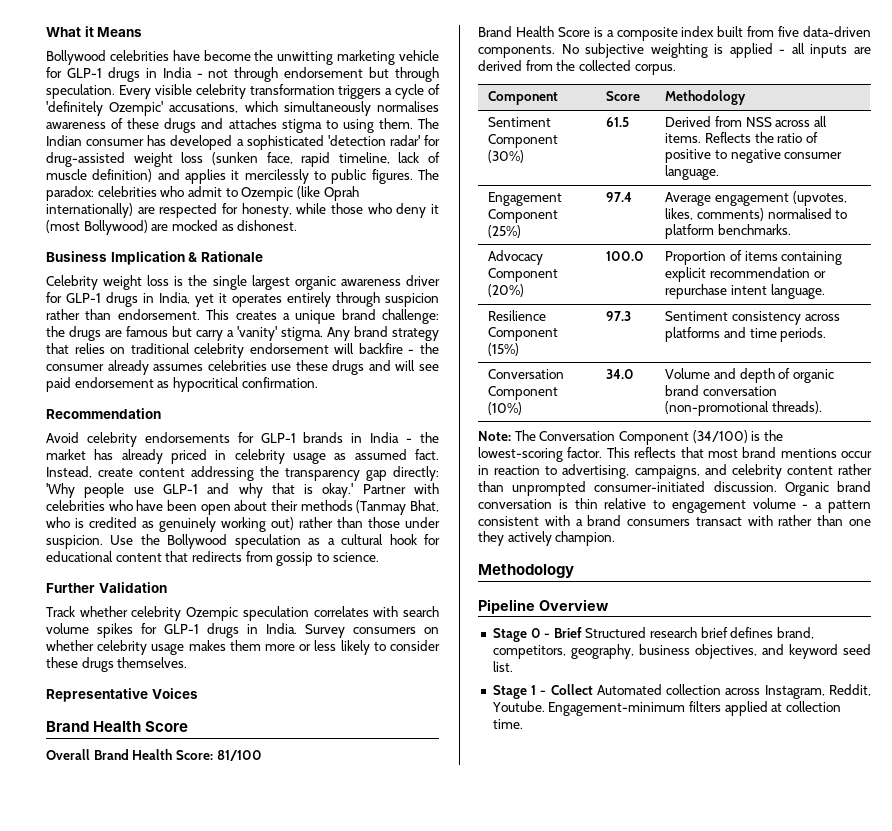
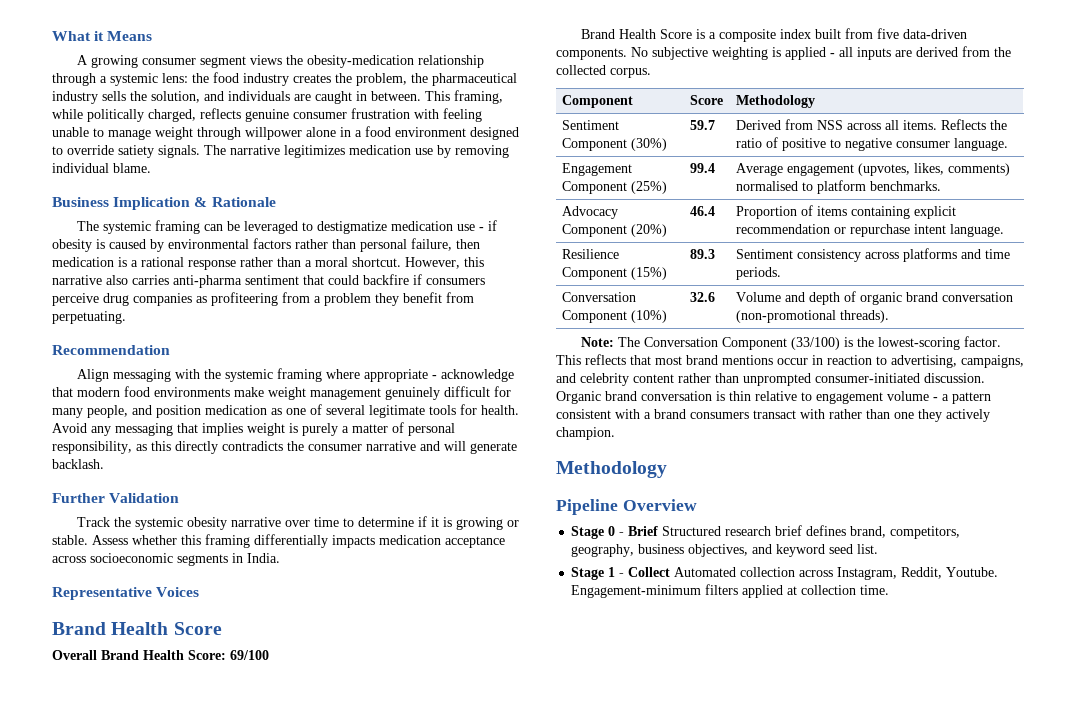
- Bollywood celebrities have become the unwitting marketing vehicle for GLP-1 drugs in India - not through endorsement but through speculation. Every visible celebrity transformation triggers a cycle of 'definitely Ozempic' accusations, which simultaneously normalises awareness of these drugs and attaches stigma to using them. The Indian consumer has developed a sophisticated 'detection radar' for drug-assisted weight loss (sunken face, rapid timeline, lack of muscle definition) and applies it mercilessly to public figures. The paradox: celebrities who admit to Ozempic (like Oprah internationally) are respected for honesty, while those who deny it (most Bollywood) are mocked as dishonest.
+ A growing consumer segment views the obesity-medication relationship through a systemic lens: the food industry creates the problem, the pharmaceutical industry sells the solution, and individuals are caught in between. This framing, while politically charged, reflects genuine consumer frustration with feeling unable to manage weight through willpower alone in a food environment designed to override satiety signals. The narrative legitimizes medication use by removing individual blame.
  Business Implication & Rationale
- Celebrity weight loss is the single largest organic awareness driver for GLP-1 drugs in India, yet it operates entirely through suspicion rather than endorsement. This creates a unique brand challenge: the drugs are famous but carry a 'vanity' stigma. Any brand strategy that relies on traditional celebrity endorsement will backfire - the consumer already assumes celebrities use these drugs and will see paid endorsement as hypocritical confirmation.
+ The systemic framing can be leveraged to destigmatize medication use - if obesity is caused by environmental factors rather than personal failure, then medication is a rational response rather than a moral shortcut. However, this narrative also carries anti-pharma sentiment that could backfire if consumers perceive drug companies as profiteering from a problem they benefit from perpetuating.
  Recommendation
- Avoid celebrity endorsements for GLP-1 brands in India - the market has already priced in celebrity usage as assumed fact. Instead, create content addressing the transparency gap directly: 'Why people use GLP-1 and why that is okay.' Partner with celebrities who have been open about their methods (Tanmay Bhat, who is credited as genuinely working out) rather than those under suspicion. Use the Bollywood speculation as a cultural hook for educational content that redirects from gossip to science.
+ Align messaging with the systemic framing where appropriate - acknowledge that modern food environments make weight management genuinely difficult for many people, and position medication as one of several legitimate tools for health. Avoid any messaging that implies weight is purely a matter of personal responsibility, as this directly contradicts the consumer narrative and will generate backlash.
  Further Validation
- Track whether celebrity Ozempic speculation correlates with search volume spikes for GLP-1 drugs in India. Survey consumers on whether celebrity usage makes them more or less likely to consider these drugs themselves.
+ Track the systemic obesity narrative over time to determine if it is growing or stable. Assess whether this framing differentially impacts medication acceptance across socioeconomic segments in India.
- Overall Brand Health Score: 81/100
+ Overall Brand Health Score: 69/100
- Sentiment Component (30%) | 61.5 | Derived from NSS across all items. Reflects the ratio of positive to negative consumer language.
+ Sentiment Component (30%) | 59.7 | Derived from NSS across all items. Reflects the ratio of positive to negative consumer language.
- Engagement Component (25%) | 97.4 | Average engagement (upvotes, likes, comments) normalised to platform benchmarks.
+ Engagement Component (25%) | 99.4 | Average engagement (upvotes, likes, comments) normalised to platform benchmarks.
- Advocacy Component (20%) | 100.0 | Proportion of items containing explicit recommendation or repurchase intent language.
+ Advocacy Component (20%) | 46.4 | Proportion of items containing explicit recommendation or repurchase intent language.
- Resilience Component (15%) | 97.3 | Sentiment consistency across platforms and time periods.
+ Resilience Component (15%) | 89.3 | Sentiment consistency across platforms and time periods.
- Conversation Component (10%) | 34.0 | Volume and depth of organic brand conversation (non-promotional threads).
+ Conversation Component (10%) | 32.6 | Volume and depth of organic brand conversation (non-promotional threads).
- Note: The Conversation Component (34/100) is the lowest-scoring factor.
+ Note: The Conversation Component (33/100) is the lowest-scoring factor.

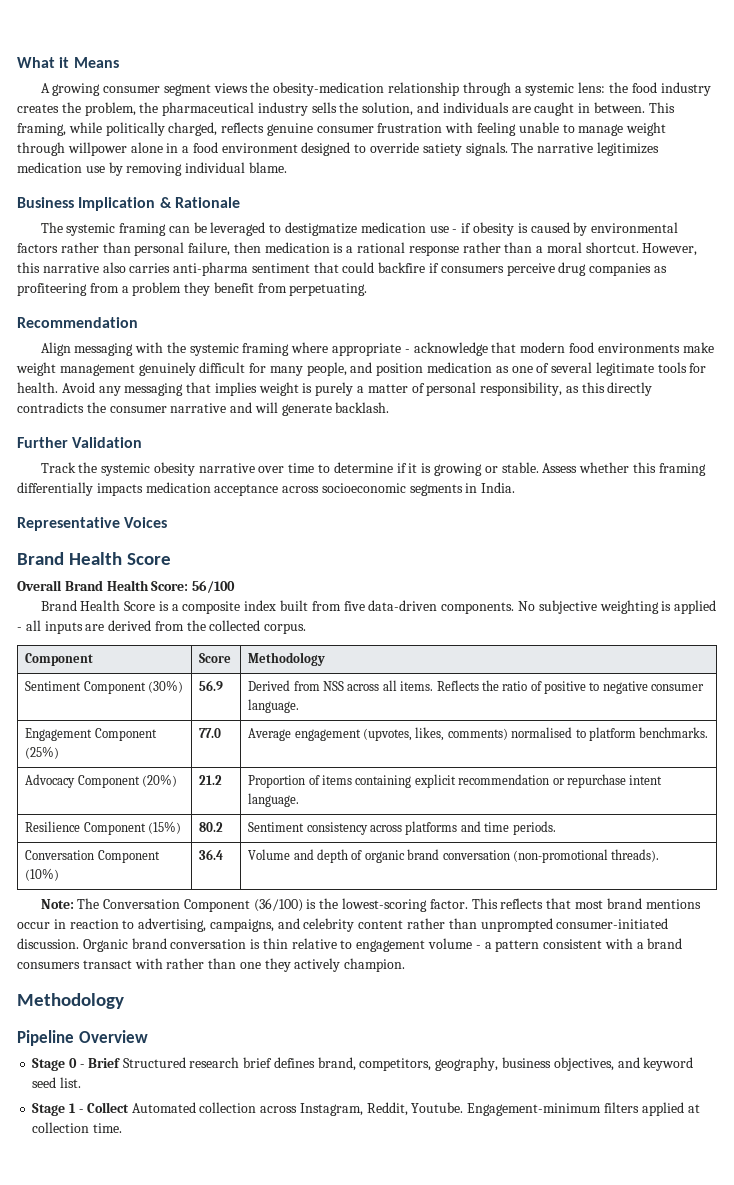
- Overall Brand Health Score: 69/100
+ Overall Brand Health Score: 56/100
- Sentiment Component (30%) | 59.7 | Derived from NSS across all items. Reflects the ratio of positive to negative consumer language.
+ Sentiment Component (30%) | 56.9 | Derived from NSS across all items. Reflects the ratio of positive to negative consumer language.
- Engagement Component (25%) | 99.4 | Average engagement (upvotes, likes, comments) normalised to platform benchmarks.
+ Engagement Component (25%) | 77.0 | Average engagement (upvotes, likes, comments) normalised to platform benchmarks.
- Advocacy Component (20%) | 46.4 | Proportion of items containing explicit recommendation or repurchase intent language.
+ Advocacy Component (20%) | 21.2 | Proportion of items containing explicit recommendation or repurchase intent language.
- Resilience Component (15%) | 89.3 | Sentiment consistency across platforms and time periods.
+ Resilience Component (15%) | 80.2 | Sentiment consistency across platforms and time periods.
- Conversation Component (10%) | 32.6 | Volume and depth of organic brand conversation (non-promotional threads).
+ Conversation Component (10%) | 36.4 | Volume and depth of organic brand conversation (non-promotional threads).
- Note: The Conversation Component (33/100) is the lowest-scoring factor.
+ Note: The Conversation Component (36/100) is the lowest-scoring factor.

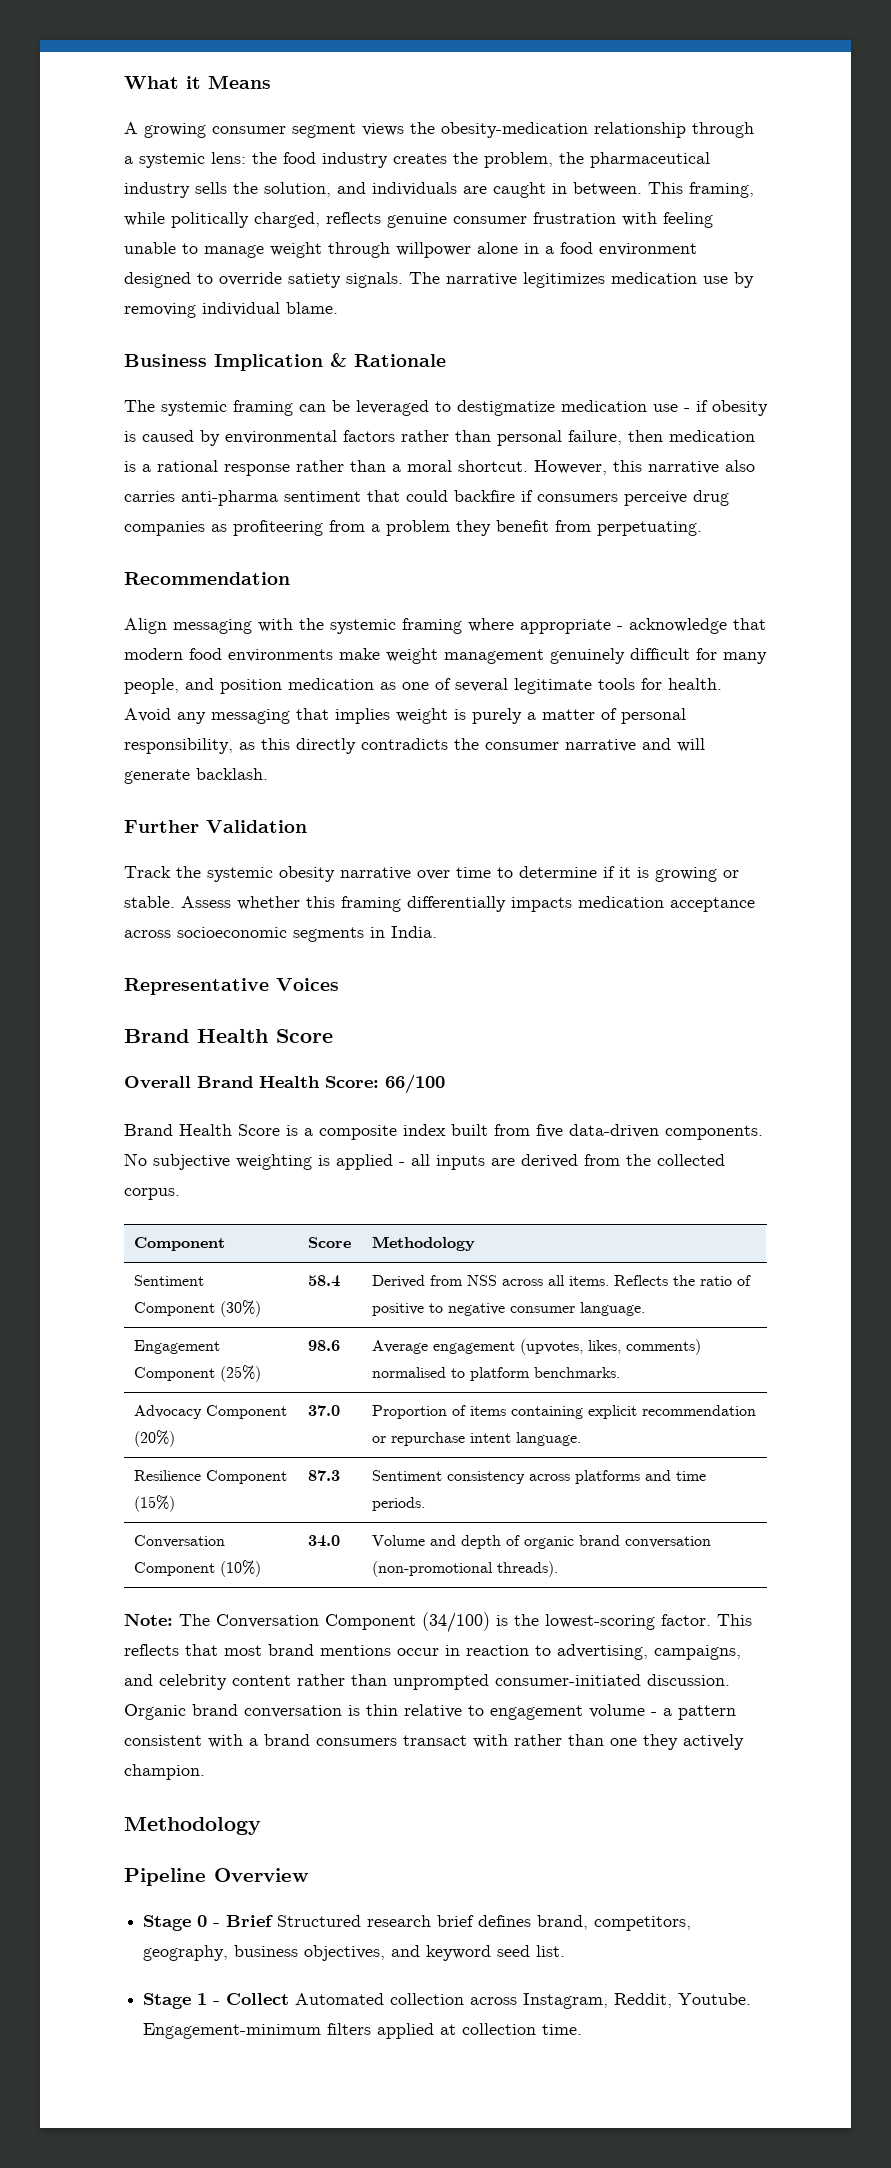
- Overall Brand Health Score: 56/100
+ Overall Brand Health Score: 66/100
- Sentiment Component (30%) | 56.9 | Derived from NSS across all items. Reflects the ratio of positive to negative consumer language.
+ Sentiment Component (30%) | 58.4 | Derived from NSS across all items. Reflects the ratio of positive to negative consumer language.
- Engagement Component (25%) | 77.0 | Average engagement (upvotes, likes, comments) normalised to platform benchmarks.
+ Engagement Component (25%) | 98.6 | Average engagement (upvotes, likes, comments) normalised to platform benchmarks.
- Advocacy Component (20%) | 21.2 | Proportion of items containing explicit recommendation or repurchase intent language.
+ Advocacy Component (20%) | 37.0 | Proportion of items containing explicit recommendation or repurchase intent language.
- Resilience Component (15%) | 80.2 | Sentiment consistency across platforms and time periods.
+ Resilience Component (15%) | 87.3 | Sentiment consistency across platforms and time periods.
- Conversation Component (10%) | 36.4 | Volume and depth of organic brand conversation (non-promotional threads).
+ Conversation Component (10%) | 34.0 | Volume and depth of organic brand conversation (non-promotional threads).
- Note: The Conversation Component (36/100) is the lowest-scoring factor.
+ Note: The Conversation Component (34/100) is the lowest-scoring factor.

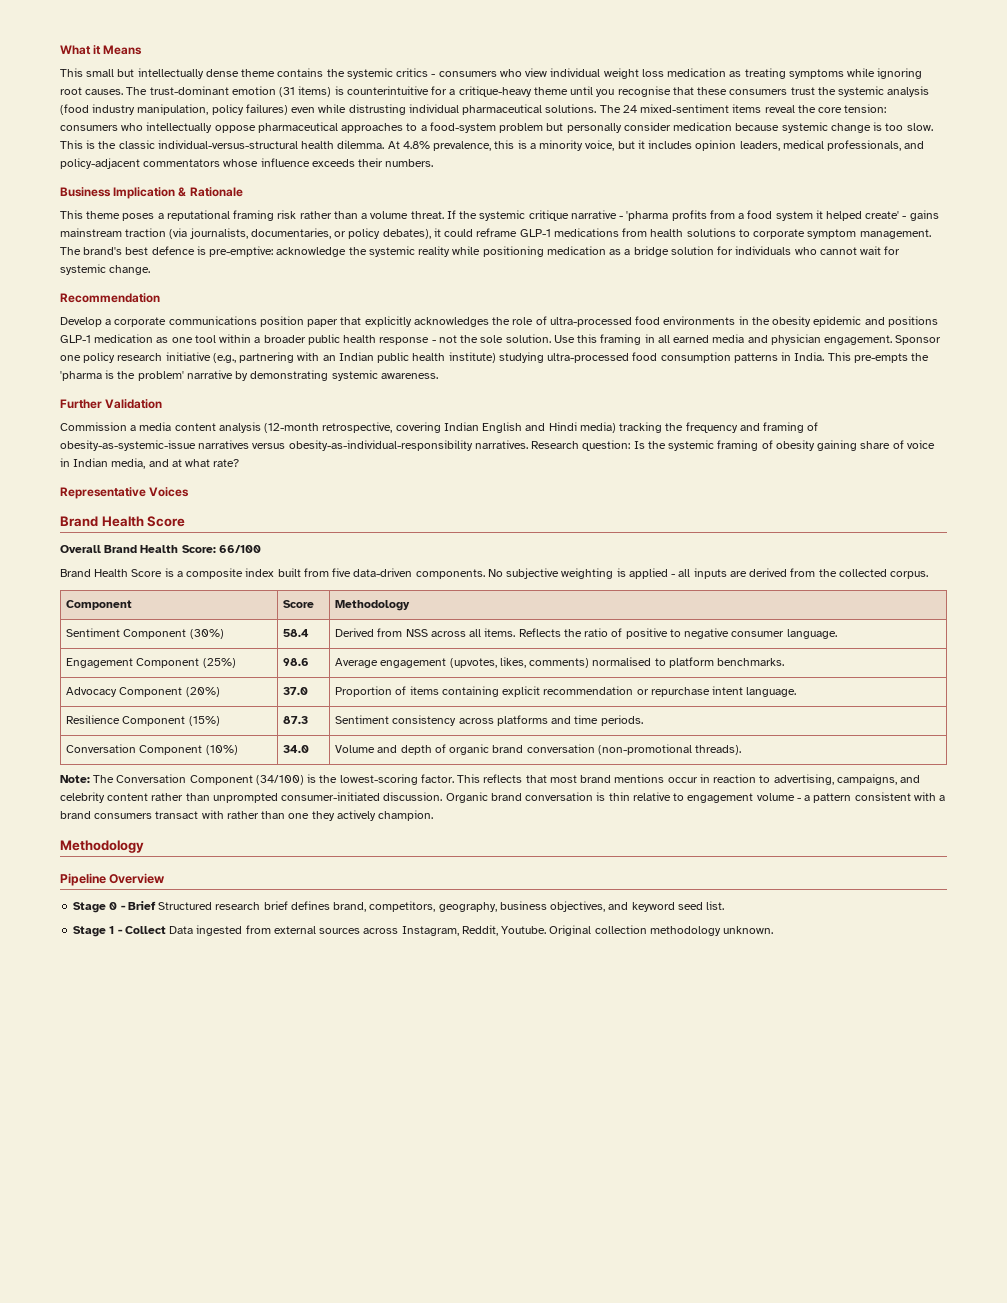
- A growing consumer segment views the obesity-medication relationship through a systemic lens: the food industry creates the problem, the pharmaceutical industry sells the solution, and individuals are caught in between. This framing, while politically charged, reflects genuine consumer frustration with feeling unable to manage weight through willpower alone in a food environment designed to override satiety signals. The narrative legitimizes medication use by removing individual blame.
+ This small but intellectually dense theme contains the systemic critics - consumers who view individual weight loss medication as treating symptoms while ignoring root causes. The trust-dominant emotion (31 items) is counterintuitive for a critique-heavy theme until you recognise that these consumers trust the systemic analysis (food industry manipulation, policy failures) even while distrusting individual pharmaceutical solutions. The 24 mixed-sentiment items reveal the core tension: consumers who intellectually oppose pharmaceutical approaches to a food-system problem but personally consider medication because systemic change is too slow. This is the classic individual-versus-structural health dilemma. At 4.8% prevalence, this is a minority voice, but it includes opinion leaders, medical professionals, and policy-adjacent commentators whose influence exceeds their numbers.
  Business Implication & Rationale
- The systemic framing can be leveraged to destigmatize medication use - if obesity is caused by environmental factors rather than personal failure, then medication is a rational response rather than a moral shortcut. However, this narrative also carries anti-pharma sentiment that could backfire if consumers perceive drug companies as profiteering from a problem they benefit from perpetuating.
+ This theme poses a reputational framing risk rather than a volume threat. If the systemic critique narrative - 'pharma profits from a food system it helped create' - gains mainstream traction (via journalists, documentaries, or policy debates), it could reframe GLP-1 medications from health solutions to corporate symptom management. The brand's best defence is pre-emptive: acknowledge the systemic reality while positioning medication as a bridge solution for individuals who cannot wait for systemic change.
  Recommendation
- Align messaging with the systemic framing where appropriate - acknowledge that modern food environments make weight management genuinely difficult for many people, and position medication as one of several legitimate tools for health. Avoid any messaging that implies weight is purely a matter of personal responsibility, as this directly contradicts the consumer narrative and will generate backlash.
+ Develop a corporate communications position paper that explicitly acknowledges the role of ultra-processed food environments in the obesity epidemic and positions GLP-1 medication as one tool within a broader public health response - not the sole solution. Use this framing in all earned media and physician engagement. Sponsor one policy research initiative (e.g., partnering with an Indian public health institute) studying ultra-processed food consumption patterns in India. This pre-empts the 'pharma is the problem' narrative by demonstrating systemic awareness.
  Further Validation
- Track the systemic obesity narrative over time to determine if it is growing or stable. Assess whether this framing differentially impacts medication acceptance across socioeconomic segments in India.
+ Commission a media content analysis (12-month retrospective, covering Indian English and Hindi media) tracking the frequency and framing of obesity-as-systemic-issue narratives versus obesity-as-individual-responsibility narratives. Research question: Is the systemic framing of obesity gaining share of voice in Indian media, and at what rate?
- Stage 1 - Collect Automated collection across Instagram, Reddit, Youtube. Engagement-minimum filters applied at collection time.
+ Stage 1 - Collect Data ingested from external sources across Instagram, Reddit, Youtube. Original collection methodology unknown.

